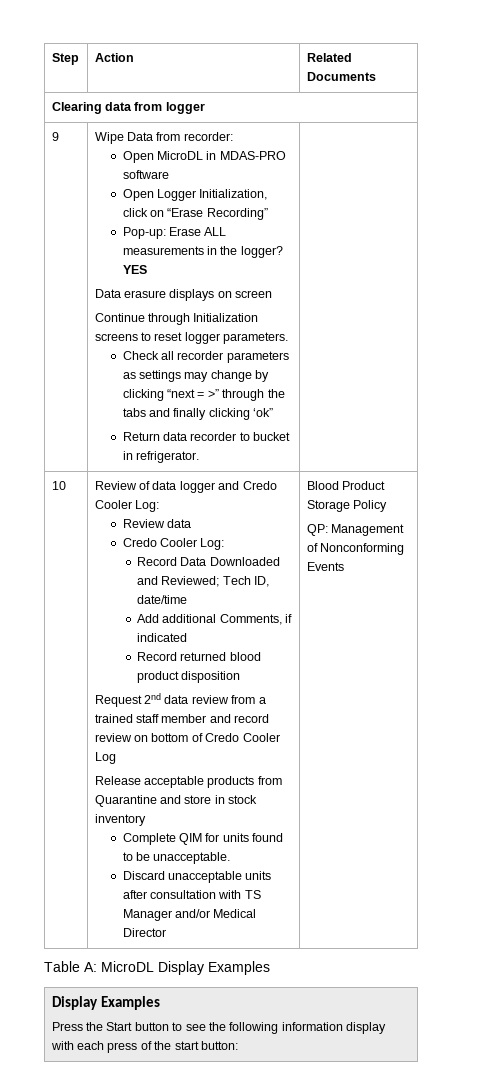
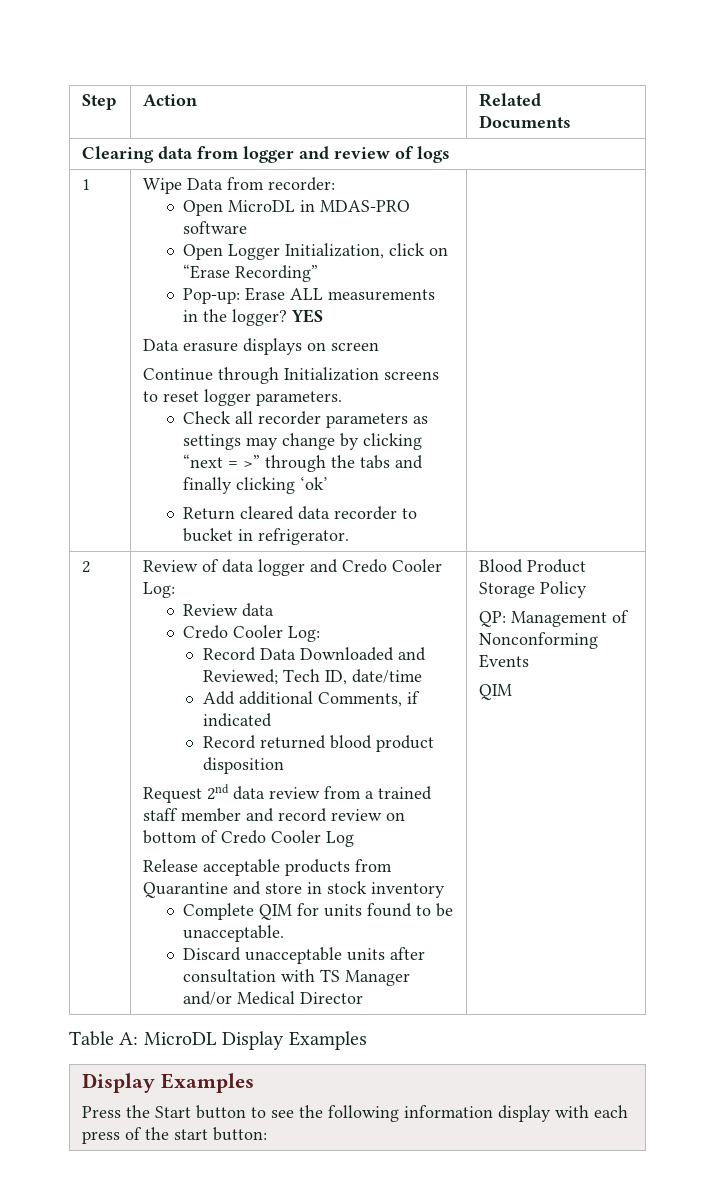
- Clearing data from logger
- 9
+ Clearing data from logger and review of logs
+ 1
- Check all recorder parameters as settings may change by clicking “next = >” through the tabs and finally clicking ‘ok”
+ Check all recorder parameters as settings may change by clicking “next = >” through the tabs and finally clicking ‘ok’
- Return data recorder to bucket in refrigerator.
+ Return cleared data recorder to bucket in refrigerator.
- 10
+ 2
  QP: Management of Nonconforming Events
+ QIM

